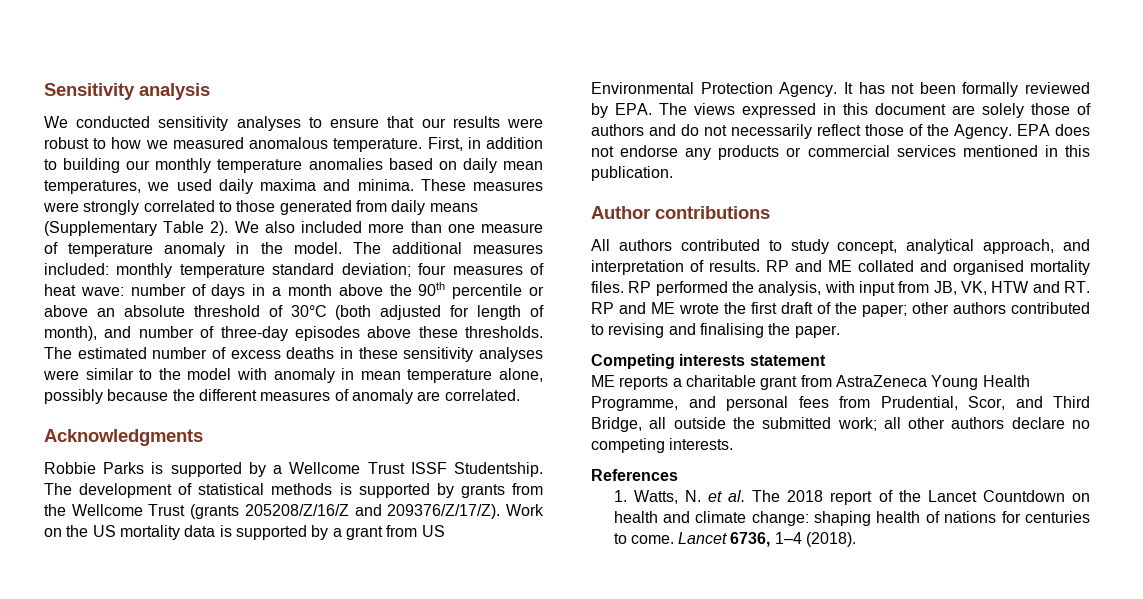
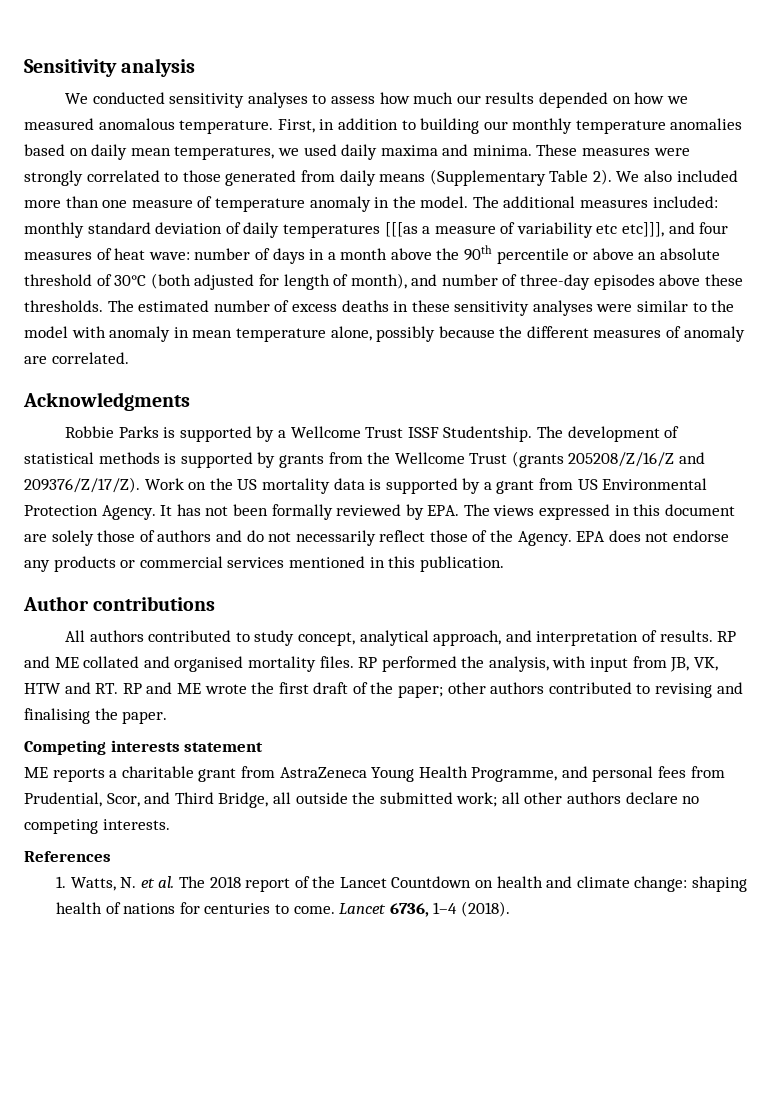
- We conducted sensitivity analyses to ensure that our results were robust to how we measured anomalous temperature.
+ We conducted sensitivity analyses to assess how much our results depended on how we measured anomalous temperature.
- The additional measures included: monthly temperature standard deviation; four measures of heat wave: number of days in a month above the 90th percentile or above an absolute threshold of 30°C (both adjusted for length of month), and number of three-day episodes above these thresholds.
+ The additional measures included: monthly standard deviation of daily temperatures [[[as a measure of variability etc etc]]], and four measures of heat wave: number of days in a month above the 90th percentile or above an absolute threshold of 30°C (both adjusted for length of month), and number of three-day episodes above these thresholds.

